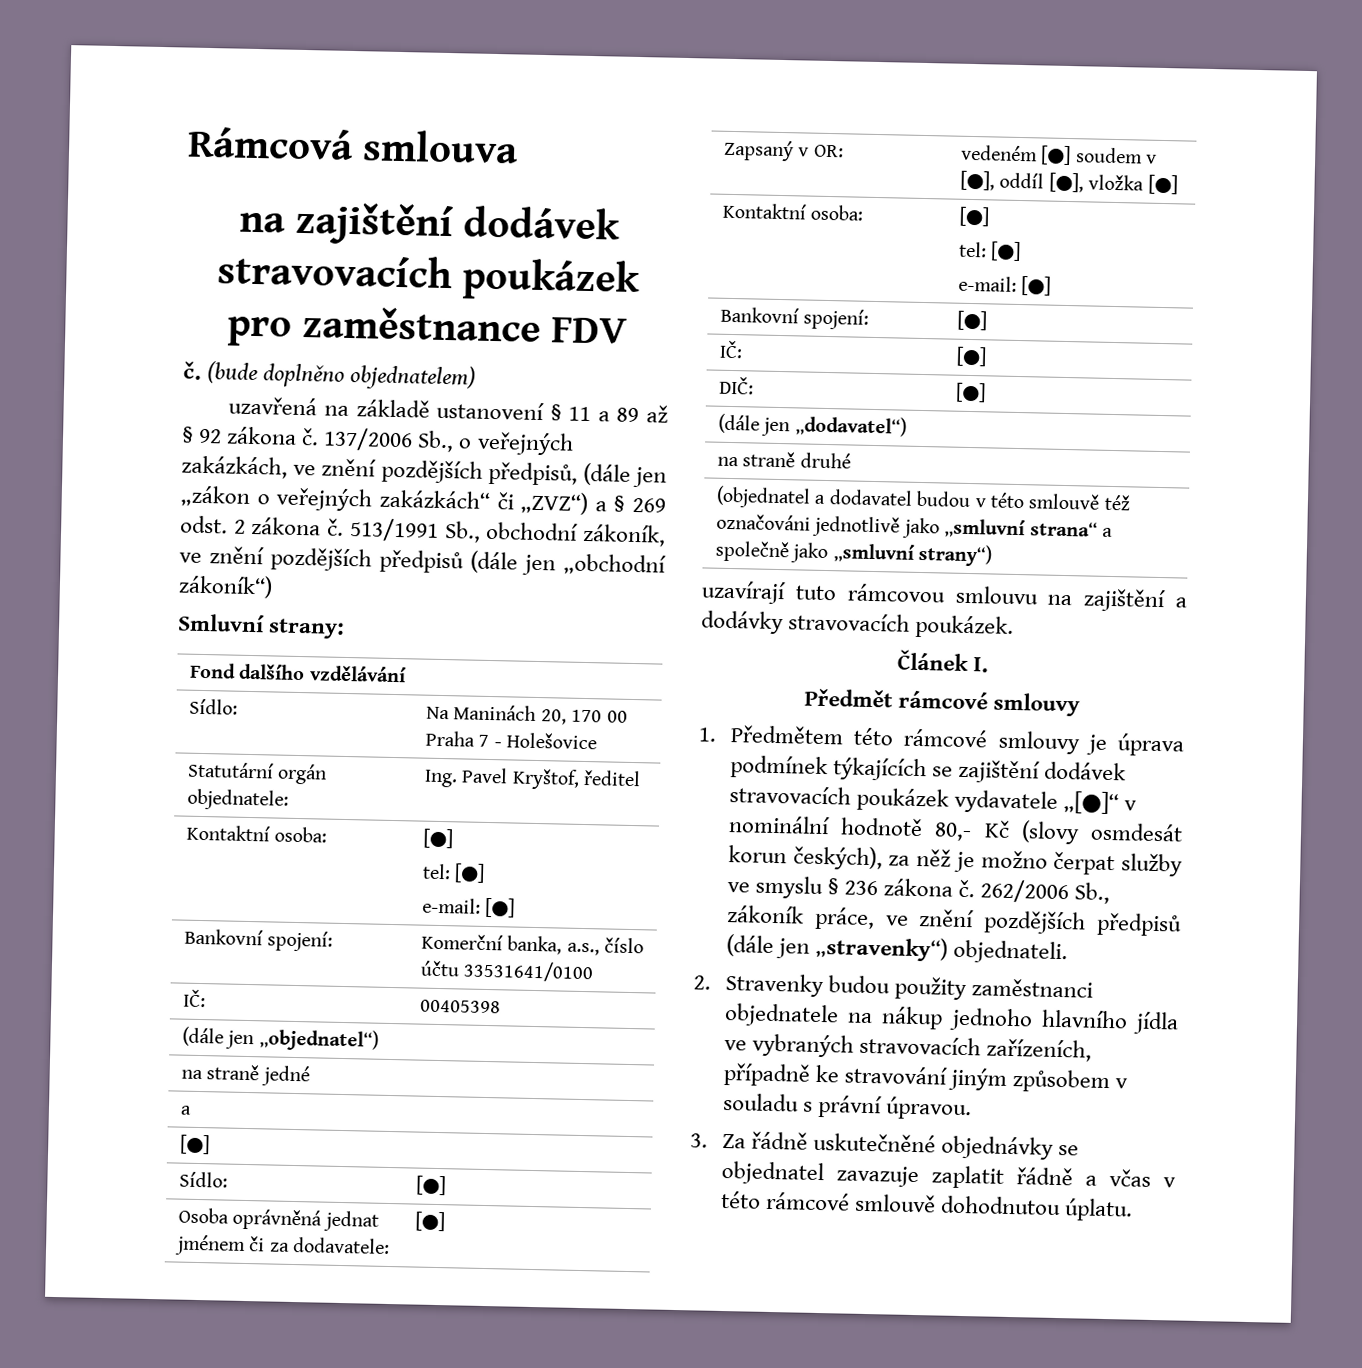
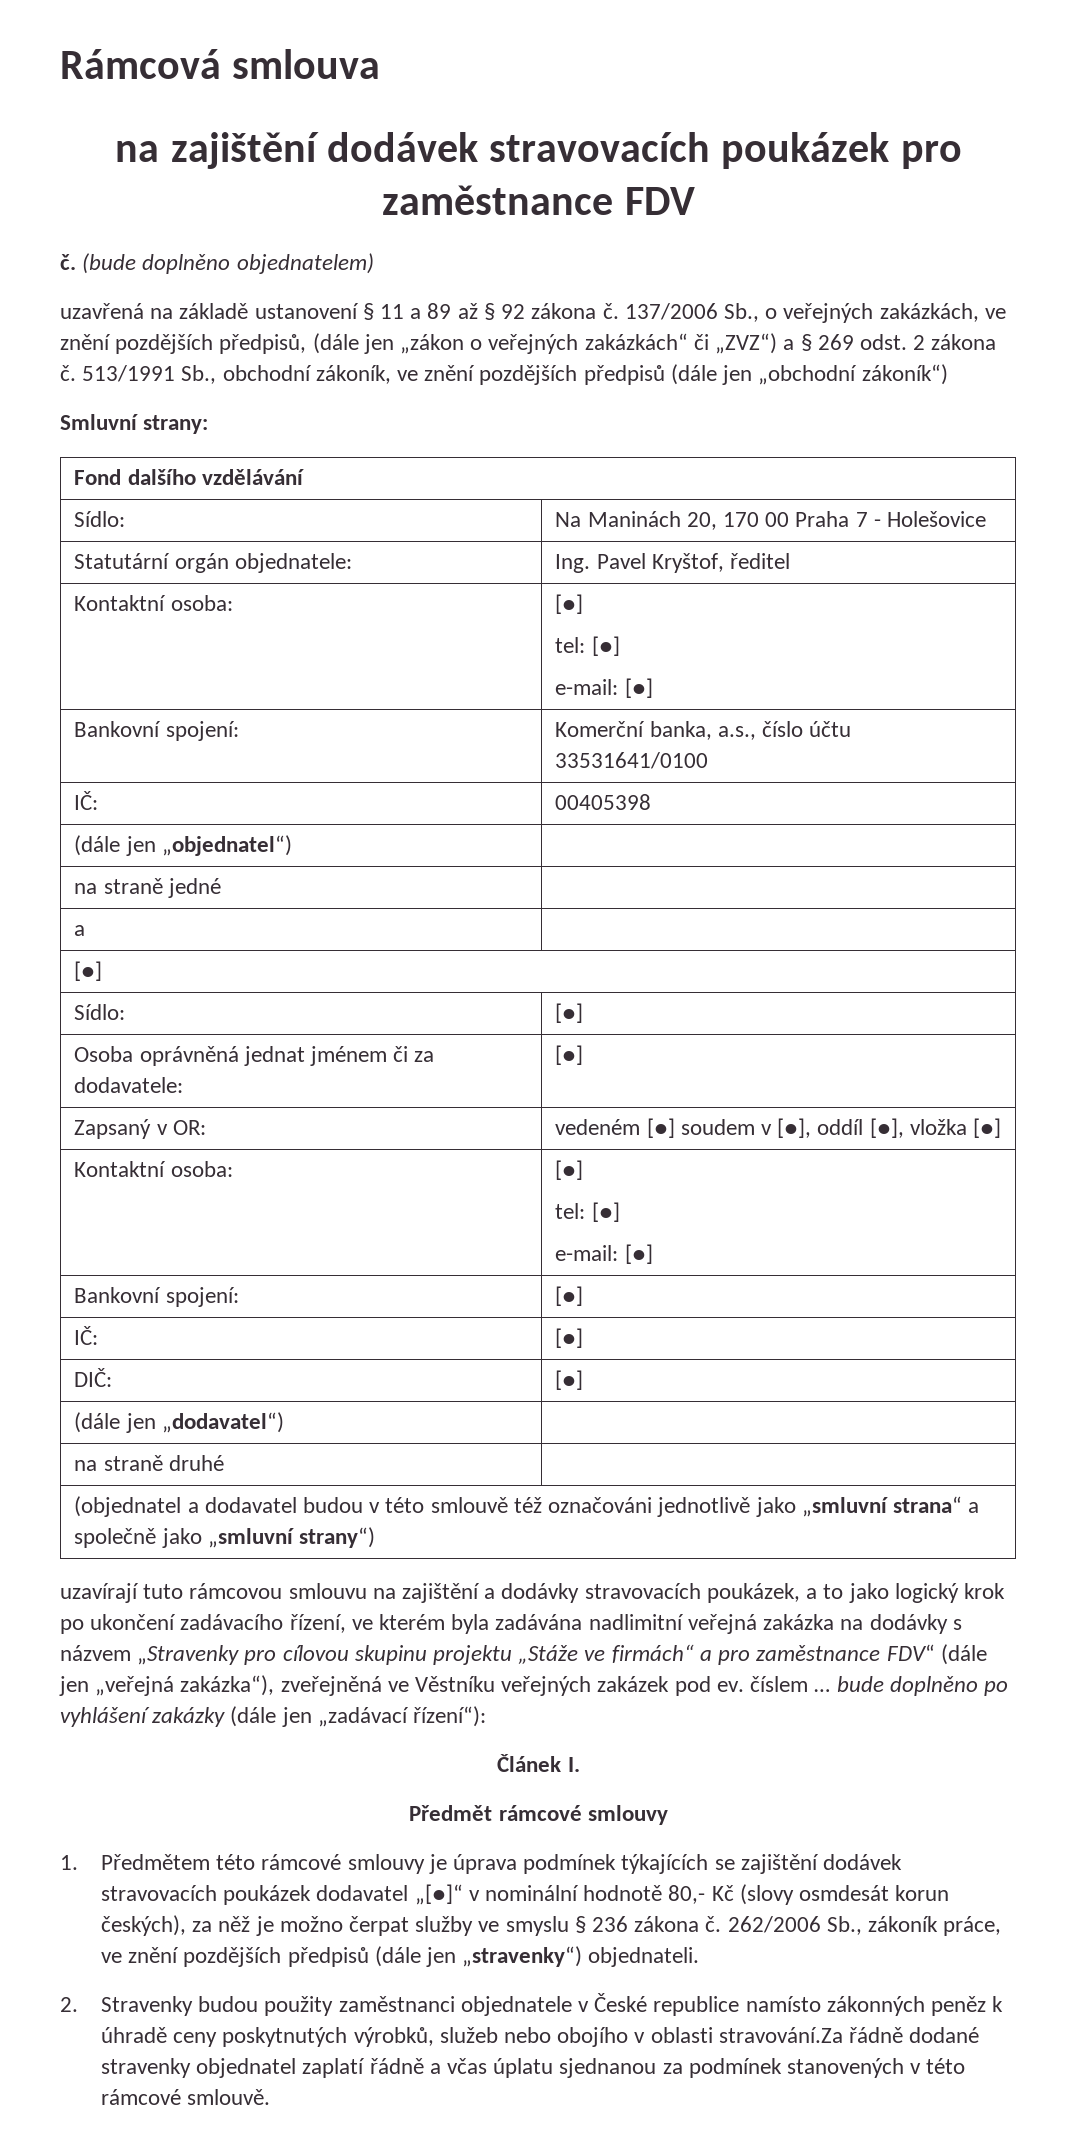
- uzavírají tuto rámcovou smlouvu na zajištění a dodávky stravovacích poukázek.
+ uzavírají tuto rámcovou smlouvu na zajištění a dodávky stravovacích poukázek, a to jako logický krok po ukončení zadávacího řízení, ve kterém byla zadávána nadlimitní veřejná zakázka na dodávky s názvem „Stravenky pro cílovou skupinu projektu „Stáže ve firmách“ a pro zaměstnance FDV“ (dále jen „veřejná zakázka“), zveřejněná ve Věstníku veřejných zakázek pod ev. číslem … bude doplněno po vyhlášení zakázky (dále jen „zadávací řízení“):
- 1. Předmětem této rámcové smlouvy je úprava podmínek týkajících se zajištění dodávek stravovacích poukázek vydavatele „[●]“ v nominální hodnotě 80,- Kč (slovy osmdesát korun českých), za něž je možno čerpat služby ve smyslu § 236 zákona č.
+ 1. Předmětem této rámcové smlouvy je úprava podmínek týkajících se zajištění dodávek stravovacích poukázek dodavatel „[●]“ v nominální hodnotě 80,- Kč (slovy osmdesát korun českých), za něž je možno čerpat služby ve smyslu § 236 zákona č.
- 2. Stravenky budou použity zaměstnanci objednatele na nákup jednoho hlavního jídla ve vybraných stravovacích zařízeních, případně ke stravování jiným způsobem v souladu s právní úpravou.
- 3. Za řádně uskutečněné objednávky se objednatel zavazuje zaplatit řádně a včas v této rámcové smlouvě dohodnutou úplatu.
+ 2. Stravenky budou použity zaměstnanci objednatele v České republice namísto zákonných peněz k úhradě ceny poskytnutých výrobků, služeb nebo obojího v oblasti stravování.Za řádně dodané stravenky objednatel zaplatí řádně a včas úplatu sjednanou za podmínek stanovených v této rámcové smlouvě.

